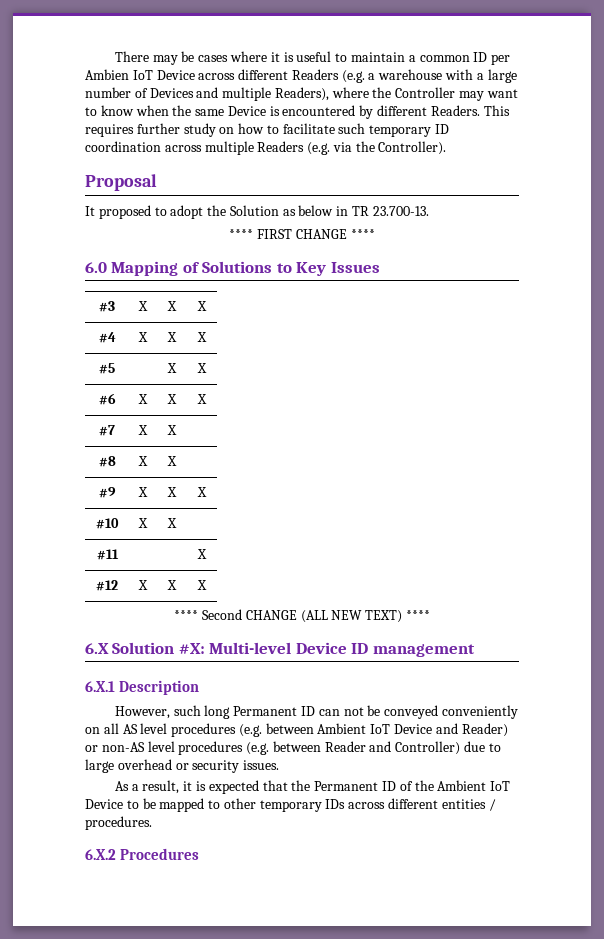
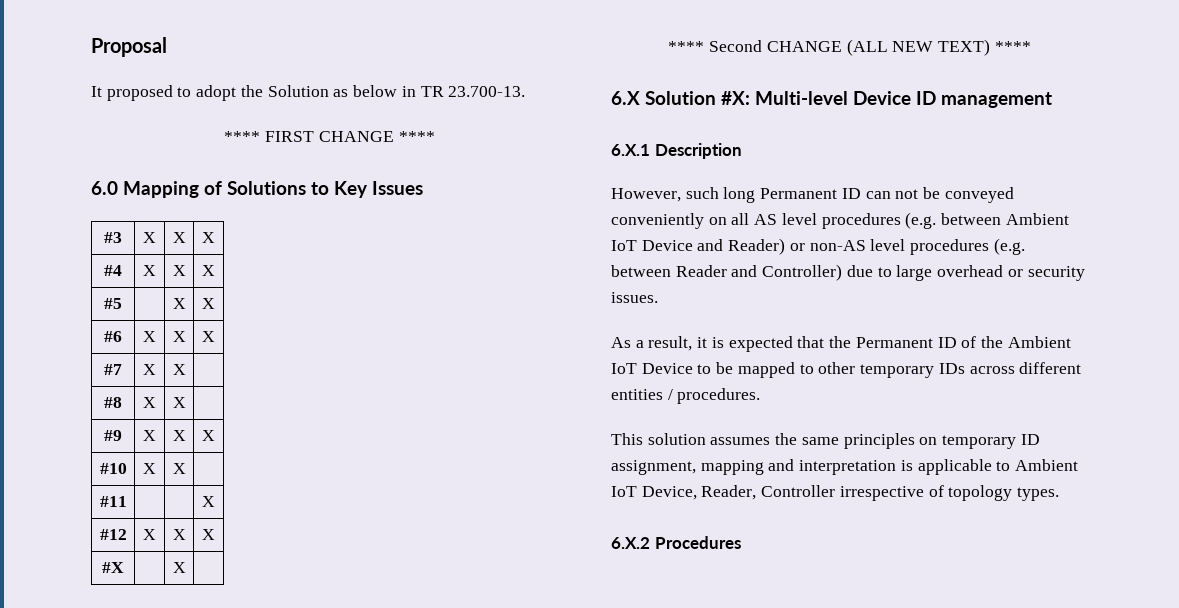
- There may be cases where it is useful to maintain a common ID per Ambien IoT Device across different Readers (e.g. a warehouse with a large number of Devices and multiple Readers), where the Controller may want to know when the same Device is encountered by different Readers. This requires further study on how to facilitate such temporary ID coordination across multiple Readers (e.g. via the Controller).
+ #X | | X |
+ This solution assumes the same principles on temporary ID assignment, mapping and interpretation is applicable to Ambient IoT Device, Reader, Controller irrespective of topology types.

